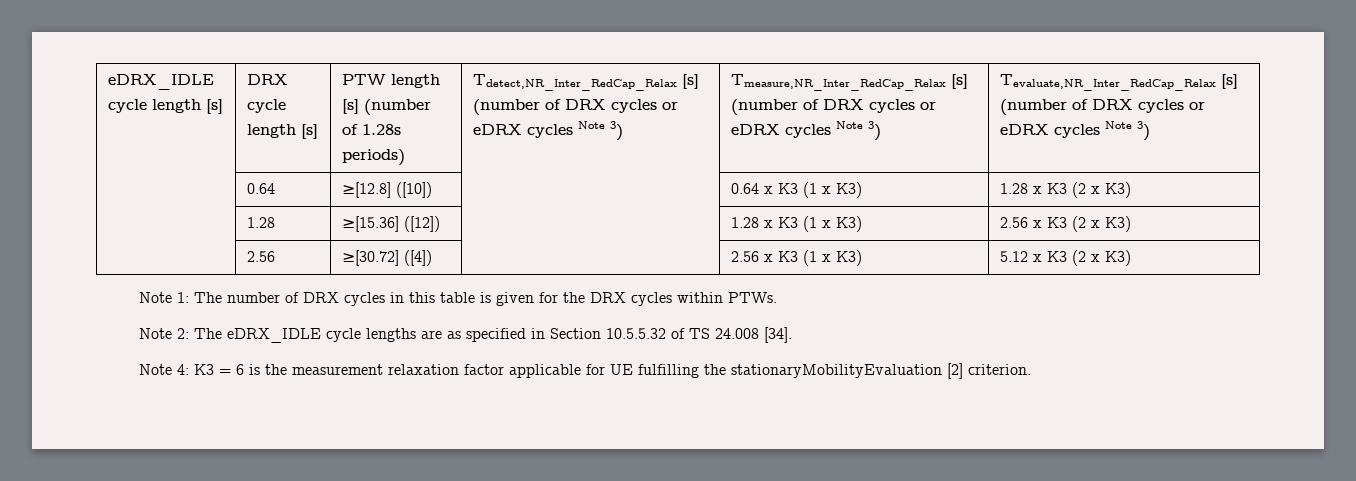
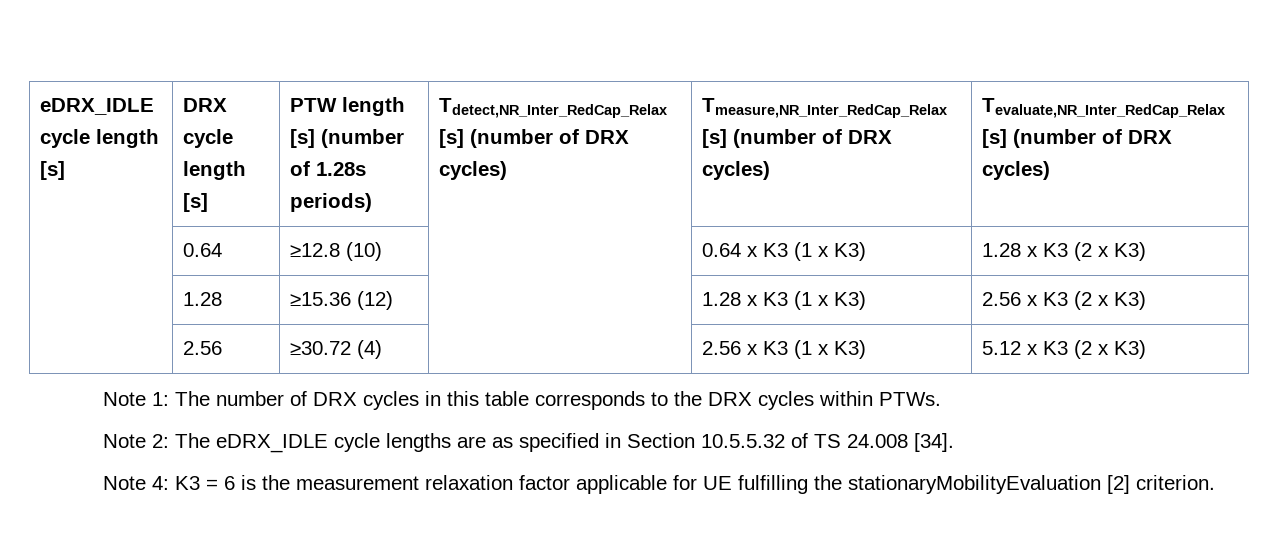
- Tdetect,NR_Inter_RedCap_Relax [s] (number of DRX cycles or eDRX cycles Note 3)
+ Tdetect,NR_Inter_RedCap_Relax [s] (number of DRX cycles)
- Tmeasure,NR_Inter_RedCap_Relax [s] (number of DRX cycles or eDRX cycles Note 3)
+ Tmeasure,NR_Inter_RedCap_Relax [s] (number of DRX cycles)
- Tevaluate,NR_Inter_RedCap_Relax [s] (number of DRX cycles or eDRX cycles Note 3)
+ Tevaluate,NR_Inter_RedCap_Relax [s] (number of DRX cycles)
- | 0.64 | ≥[12.8] ([10]) | | 0.64 x K3 (1 x K3) | 1.28 x K3 (2 x K3)
+ | 0.64 | ≥12.8 (10) | | 0.64 x K3 (1 x K3) | 1.28 x K3 (2 x K3)
- | 1.28 | ≥[15.36] ([12]) | | 1.28 x K3 (1 x K3) | 2.56 x K3 (2 x K3)
+ | 1.28 | ≥15.36 (12) | | 1.28 x K3 (1 x K3) | 2.56 x K3 (2 x K3)
- | 2.56 | ≥[30.72] ([4]) | | 2.56 x K3 (1 x K3) | 5.12 x K3 (2 x K3)
+ | 2.56 | ≥30.72 (4) | | 2.56 x K3 (1 x K3) | 5.12 x K3 (2 x K3)
- Note 1: The number of DRX cycles in this table is given for the DRX cycles within PTWs.
+ Note 1: The number of DRX cycles in this table corresponds to the DRX cycles within PTWs.

